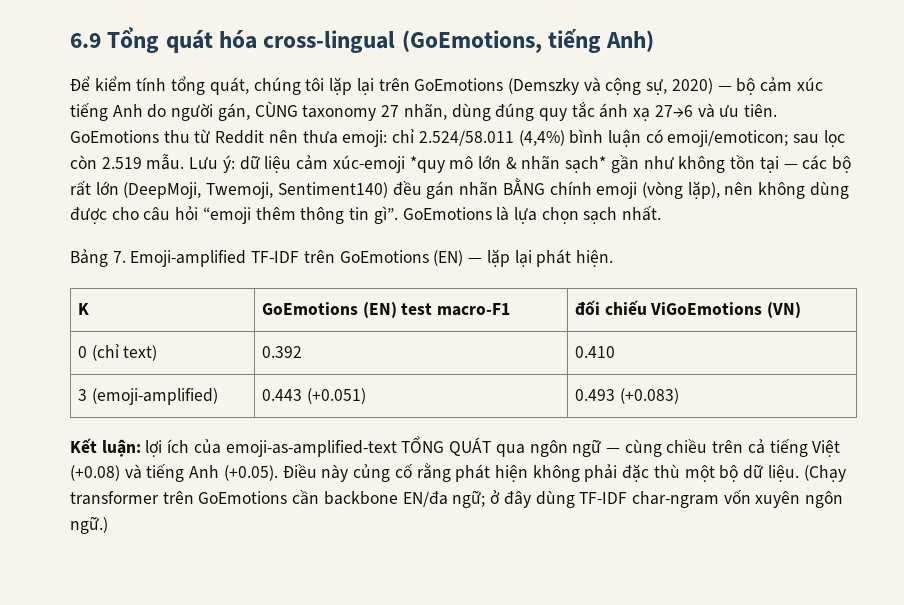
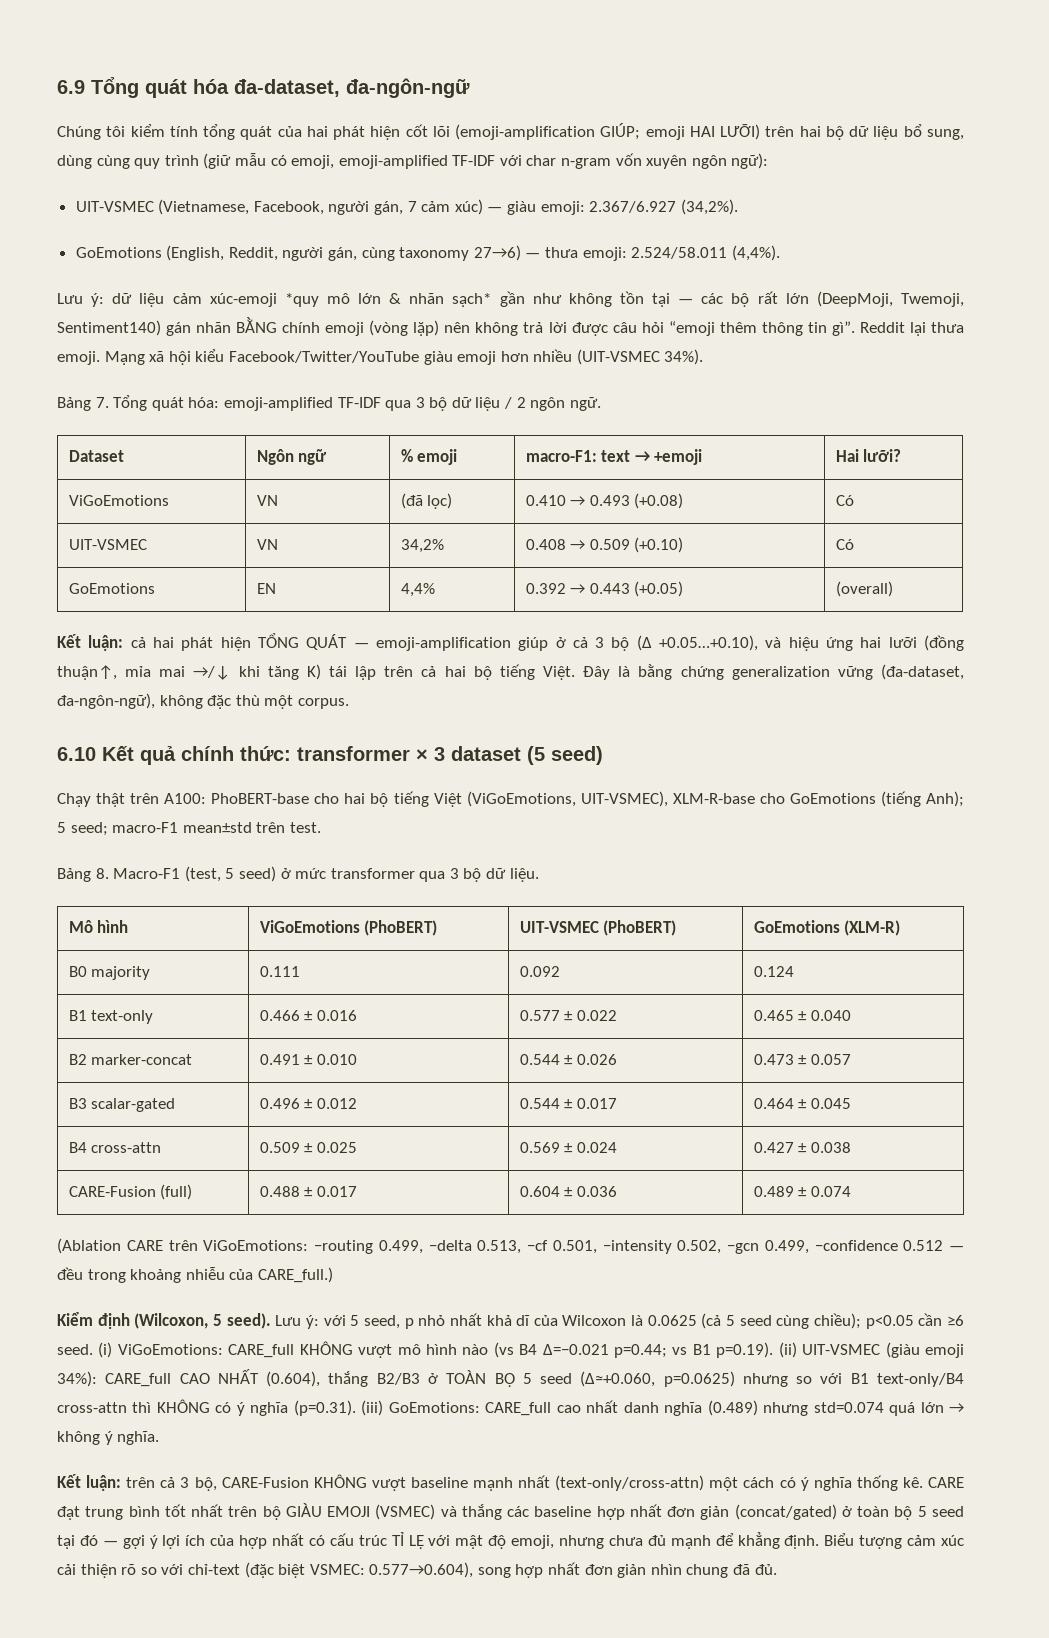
- 6.9 Tổng quát hóa cross-lingual (GoEmotions, tiếng Anh)
- Để kiểm tính tổng quát, chúng tôi lặp lại trên GoEmotions (Demszky và cộng sự, 2020) — bộ cảm xúc tiếng Anh do người gán, CÙNG taxonomy 27 nhãn, dùng đúng quy tắc ánh xạ 27→6 và ưu tiên. GoEmotions thu từ Reddit nên thưa emoji: chỉ 2.524/58.011 (4,4%) bình luận có emoji/emoticon; sau lọc còn 2.519 mẫu. Lưu ý: dữ liệu cảm xúc-emoji *quy mô lớn & nhãn sạch* gần như không tồn tại — các bộ rất lớn (DeepMoji, Twemoji, Sentiment140) đều gán nhãn BẰNG chính emoji (vòng lặp), nên không dùng được cho câu hỏi “emoji thêm thông tin gì”.
+ 6.9 Tổng quát hóa đa-dataset, đa-ngôn-ngữ
+ Chúng tôi kiểm tính tổng quát của hai phát hiện cốt lõi (emoji-amplification GIÚP; emoji HAI LƯỠI) trên hai bộ dữ liệu bổ sung, dùng cùng quy trình (giữ mẫu có emoji, emoji-amplified TF-IDF với char n-gram vốn xuyên ngôn ngữ):
+ UIT-VSMEC (Vietnamese, Facebook, người gán, 7 cảm xúc) — giàu emoji: 2.367/6.927 (34,2%).
+ GoEmotions (English, Reddit, người gán, cùng taxonomy 27→6) — thưa emoji: 2.524/58.011 (4,4%).
+ Lưu ý: dữ liệu cảm xúc-emoji *quy mô lớn & nhãn sạch* gần như không tồn tại — các bộ rất lớn (DeepMoji, Twemoji, Sentiment140) gán nhãn BẰNG chính emoji (vòng lặp) nên không trả lời được câu hỏi “emoji thêm thông tin gì”.
- GoEmotions là lựa chọn sạch nhất.
- Bảng 7. Emoji-amplified TF-IDF trên GoEmotions (EN) — lặp lại phát hiện.
- K | GoEmotions (EN) test macro-F1 | đối chiếu ViGoEmotions (VN)
- 0 (chỉ text) | 0.392 | 0.410
- 3 (emoji-amplified) | 0.443 (+0.051) | 0.493 (+0.083)
- Kết luận: lợi ích của emoji-as-amplified-text TỔNG QUÁT qua ngôn ngữ — cùng chiều trên cả tiếng Việt (+0.08) và tiếng Anh (+0.05). Điều này củng cố rằng phát hiện không phải đặc thù một bộ dữ liệu. (Chạy transformer trên GoEmotions cần backbone EN/đa ngữ; ở đây dùng TF-IDF char-ngram vốn xuyên ngôn ngữ.)
+ Reddit lại thưa emoji. Mạng xã hội kiểu Facebook/Twitter/YouTube giàu emoji hơn nhiều (UIT-VSMEC 34%).
+ Bảng 7. Tổng quát hóa: emoji-amplified TF-IDF qua 3 bộ dữ liệu / 2 ngôn ngữ.
+ Dataset | Ngôn ngữ | % emoji | macro-F1: text → +emoji | Hai lưỡi?
+ ViGoEmotions | VN | (đã lọc) | 0.410 → 0.493 (+0.08) | Có
+ UIT-VSMEC | VN | 34,2% | 0.408 → 0.509 (+0.10) | Có
+ GoEmotions | EN | 4,4% | 0.392 → 0.443 (+0.05) | (overall)
+ Kết luận: cả hai phát hiện TỔNG QUÁT — emoji-amplification giúp ở cả 3 bộ (Δ +0.05…+0.10), và hiệu ứng hai lưỡi (đồng thuận↑, mỉa mai →/↓ khi tăng K) tái lập trên cả hai bộ tiếng Việt. Đây là bằng chứng generalization vững (đa-dataset, đa-ngôn-ngữ), không đặc thù một corpus.
+ 6.10 Kết quả chính thức: transformer × 3 dataset (5 seed)
+ Chạy thật trên A100: PhoBERT-base cho hai bộ tiếng Việt (ViGoEmotions, UIT-VSMEC), XLM-R-base cho GoEmotions (tiếng Anh); 5 seed; macro-F1 mean±std trên test.
+ Bảng 8. Macro-F1 (test, 5 seed) ở mức transformer qua 3 bộ dữ liệu.
+ Mô hình | ViGoEmotions (PhoBERT) | UIT-VSMEC (PhoBERT) | GoEmotions (XLM-R)
+ B0 majority | 0.111 | 0.092 | 0.124
+ B1 text-only | 0.466 ± 0.016 | 0.577 ± 0.022 | 0.465 ± 0.040
+ B2 marker-concat | 0.491 ± 0.010 | 0.544 ± 0.026 | 0.473 ± 0.057
+ B3 scalar-gated | 0.496 ± 0.012 | 0.544 ± 0.017 | 0.464 ± 0.045
+ B4 cross-attn | 0.509 ± 0.025 | 0.569 ± 0.024 | 0.427 ± 0.038
+ CARE-Fusion (full) | 0.488 ± 0.017 | 0.604 ± 0.036 | 0.489 ± 0.074
+ (Ablation CARE trên ViGoEmotions: −routing 0.499, −delta 0.513, −cf 0.501, −intensity 0.502, −gcn 0.499, −confidence 0.512 — đều trong khoảng nhiễu của CARE_full.)
+ Kiểm định (Wilcoxon, 5 seed). Lưu ý: với 5 seed, p nhỏ nhất khả dĩ của Wilcoxon là 0.0625 (cả 5 seed cùng chiều); p<0.05 cần ≥6 seed. (i) ViGoEmotions: CARE_full KHÔNG vượt mô hình nào (vs B4 Δ=−0.021 p=0.44; vs B1 p=0.19). (ii) UIT-VSMEC (giàu emoji 34%): CARE_full CAO NHẤT (0.604), thắng B2/B3 ở TOÀN BỘ 5 seed (Δ≈+0.060, p=0.0625) nhưng so với B1 text-only/B4 cross-attn thì KHÔNG có ý nghĩa (p=0.31). (iii) GoEmotions: CARE_full cao nhất danh nghĩa (0.489) nhưng std=0.074 quá lớn → không ý nghĩa.
+ Kết luận: trên cả 3 bộ, CARE-Fusion KHÔNG vượt baseline mạnh nhất (text-only/cross-attn) một cách có ý nghĩa thống kê. CARE đạt trung bình tốt nhất trên bộ GIÀU EMOJI (VSMEC) và thắng các baseline hợp nhất đơn giản (concat/gated) ở toàn bộ 5 seed tại đó — gợi ý lợi ích của hợp nhất có cấu trúc TỈ LỆ với mật độ emoji, nhưng chưa đủ mạnh để khẳng định. Biểu tượng cảm xúc cải thiện rõ so với chỉ-text (đặc biệt VSMEC: 0.577→0.604), song hợp nhất đơn giản nhìn chung đã đủ.

